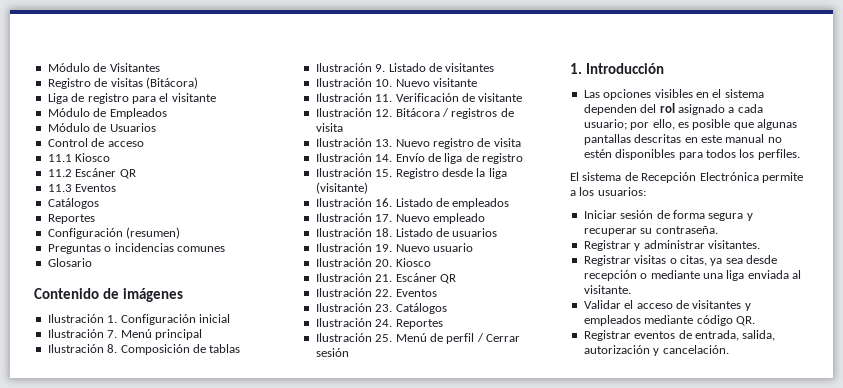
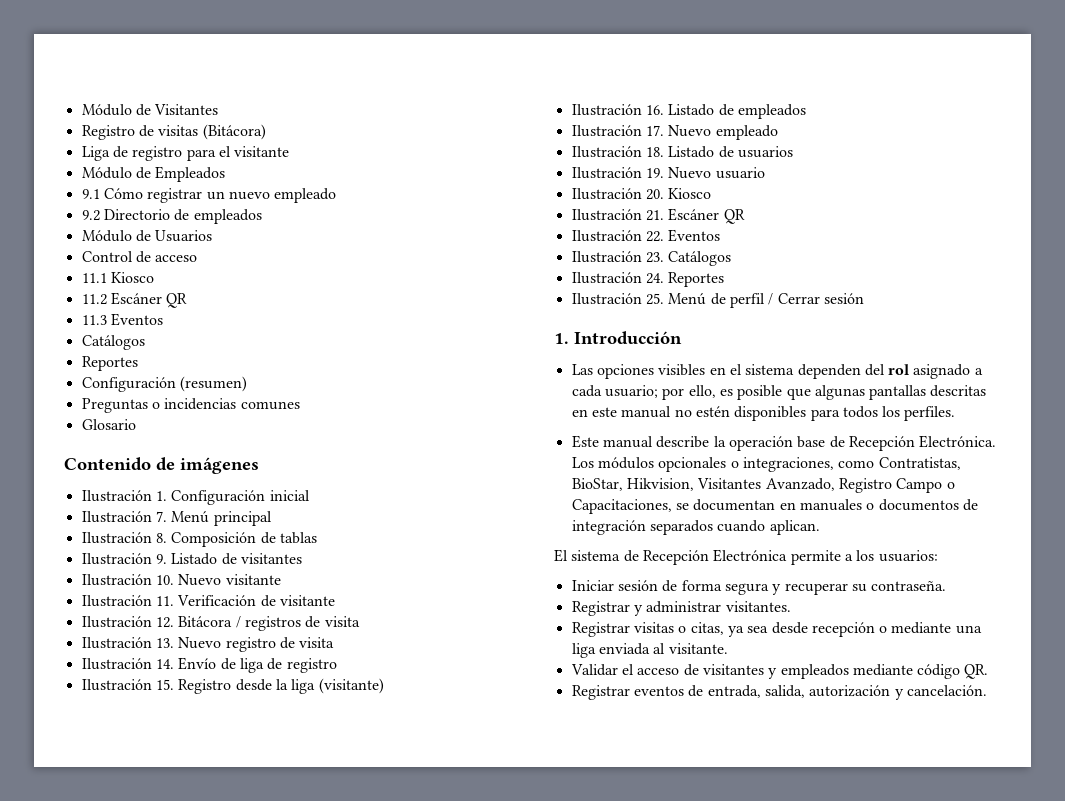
+ 9.1 Cómo registrar un nuevo empleado
+ 9.2 Directorio de empleados
+ Este manual describe la operación base de Recepción Electrónica. Los módulos opcionales o integraciones, como Contratistas, BioStar, Hikvision, Visitantes Avanzado, Registro Campo o Capacitaciones, se documentan en manuales o documentos de integración separados cuando aplican.

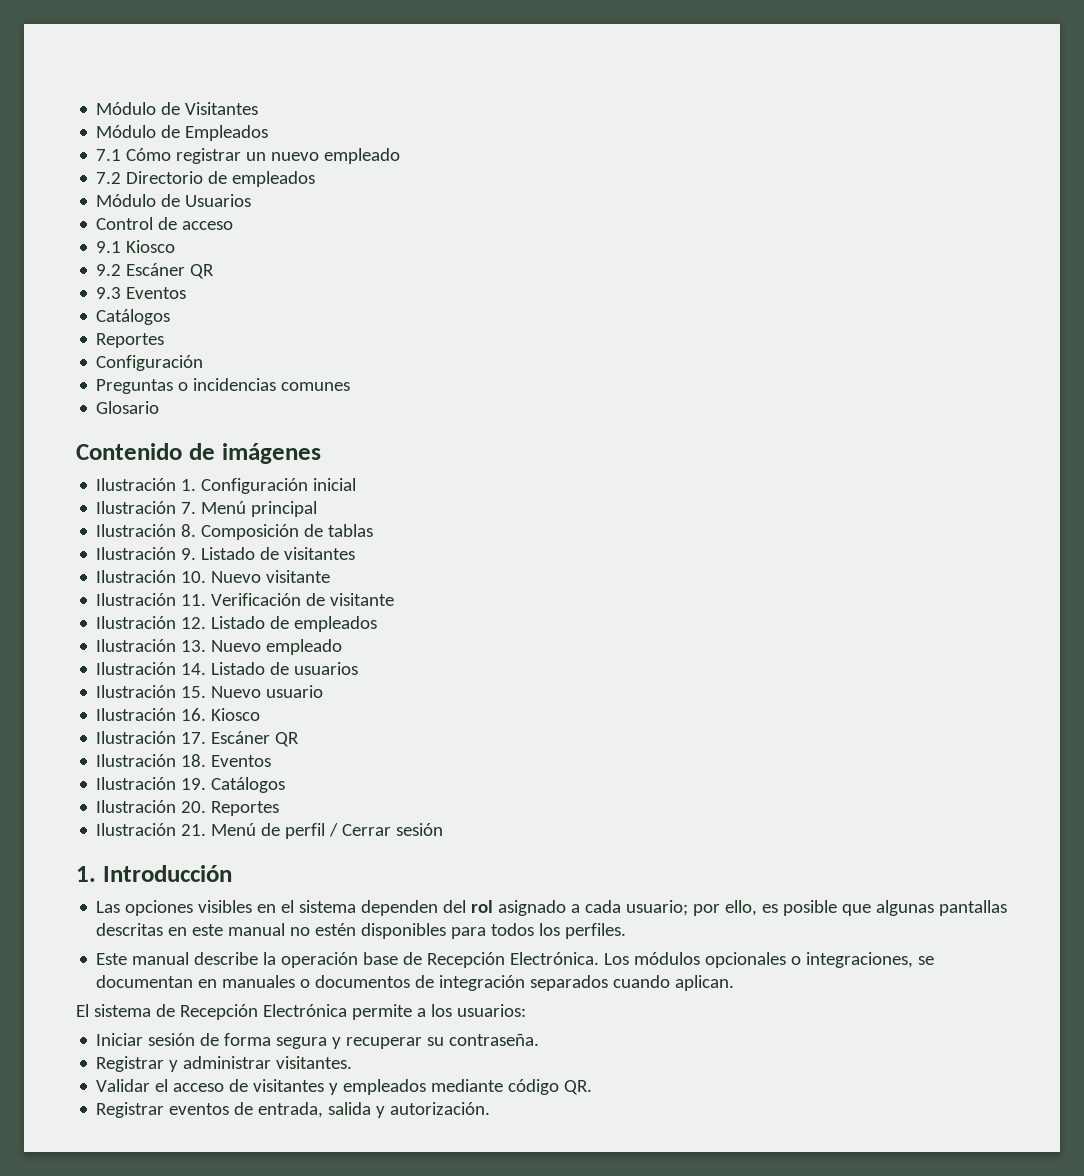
- Registro de visitas (Bitácora)
- Liga de registro para el visitante
- 9.1 Cómo registrar un nuevo empleado
+ 7.1 Cómo registrar un nuevo empleado
- 9.2 Directorio de empleados
+ 7.2 Directorio de empleados
- 11.1 Kiosco
- 11.2 Escáner QR
- 11.3 Eventos
+ 9.1 Kiosco
+ 9.2 Escáner QR
+ 9.3 Eventos
  Catálogos
  Reportes
- Configuración (resumen)
+ Configuración
- Ilustración 12. Bitácora / registros de visita
- Ilustración 13. Nuevo registro de visita
- Ilustración 14. Envío de liga de registro
- Ilustración 15. Registro desde la liga (visitante)
- Ilustración 16. Listado de empleados
+ Ilustración 12. Listado de empleados
- Ilustración 17. Nuevo empleado
+ Ilustración 13. Nuevo empleado
- Ilustración 18. Listado de usuarios
+ Ilustración 14. Listado de usuarios
- Ilustración 19. Nuevo usuario
+ Ilustración 15. Nuevo usuario
- Ilustración 20. Kiosco
+ Ilustración 16. Kiosco
- Ilustración 21. Escáner QR
+ Ilustración 17. Escáner QR
- Ilustración 22. Eventos
+ Ilustración 18. Eventos
- Ilustración 23. Catálogos
+ Ilustración 19. Catálogos
- Ilustración 24. Reportes
+ Ilustración 20. Reportes
- Ilustración 25. Menú de perfil / Cerrar sesión
+ Ilustración 21. Menú de perfil / Cerrar sesión
- Los módulos opcionales o integraciones, como Contratistas, BioStar, Hikvision, Visitantes Avanzado, Registro Campo o Capacitaciones, se documentan en manuales o documentos de integración separados cuando aplican.
+ Los módulos opcionales o integraciones, se documentan en manuales o documentos de integración separados cuando aplican.
- Registrar visitas o citas, ya sea desde recepción o mediante una liga enviada al visitante.
- Registrar eventos de entrada, salida, autorización y cancelación.
+ Registrar eventos de entrada, salida y autorización.

